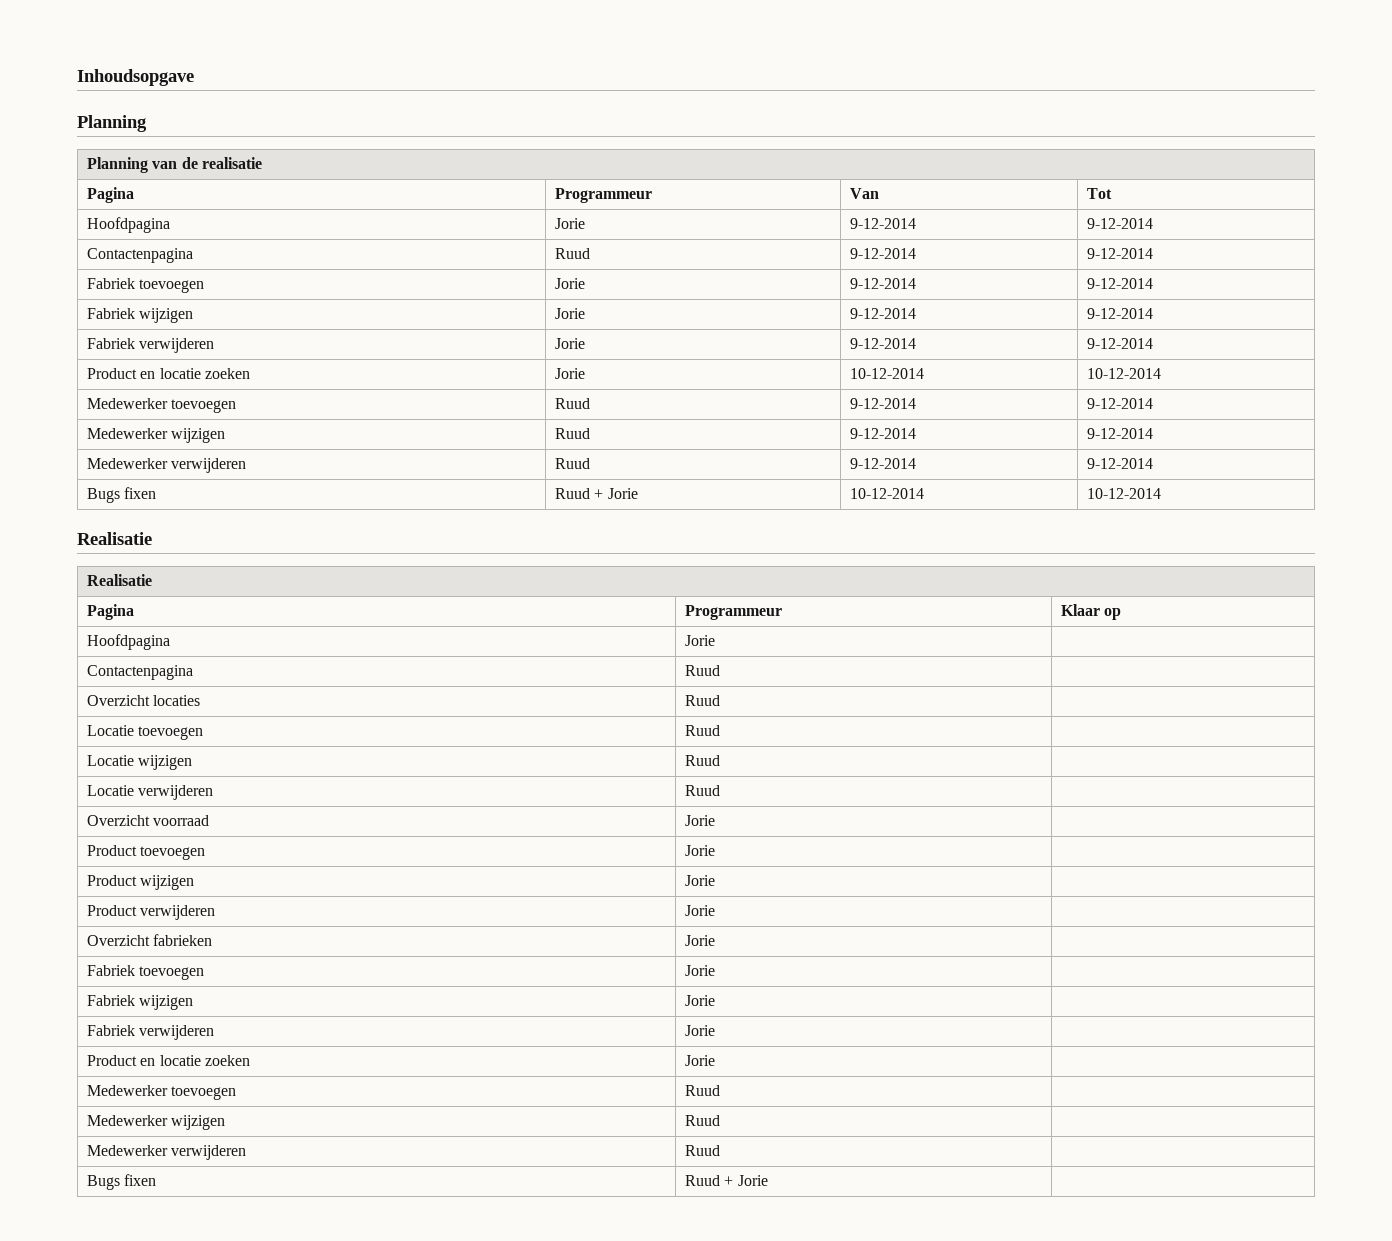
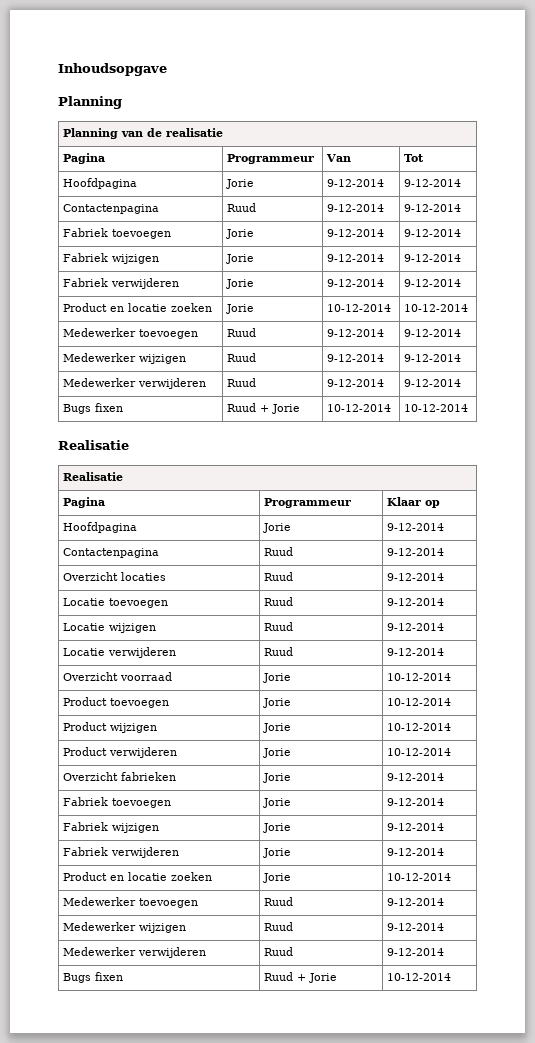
  Pagina | Programmeur | Klaar op
- Hoofdpagina | Jorie |
- Contactenpagina | Ruud |
+ Hoofdpagina | Jorie | 9-12-2014
+ Contactenpagina | Ruud | 9-12-2014
- Overzicht locaties | Ruud |
+ Overzicht locaties | Ruud | 9-12-2014
- Locatie toevoegen | Ruud |
+ Locatie toevoegen | Ruud | 9-12-2014
- Locatie wijzigen | Ruud |
+ Locatie wijzigen | Ruud | 9-12-2014
- Locatie verwijderen | Ruud |
+ Locatie verwijderen | Ruud | 9-12-2014
- Overzicht voorraad | Jorie |
+ Overzicht voorraad | Jorie | 10-12-2014
- Product toevoegen | Jorie |
+ Product toevoegen | Jorie | 10-12-2014
- Product wijzigen | Jorie |
+ Product wijzigen | Jorie | 10-12-2014
- Product verwijderen | Jorie |
+ Product verwijderen | Jorie | 10-12-2014
- Overzicht fabrieken | Jorie |
- Fabriek toevoegen | Jorie |
- Fabriek wijzigen | Jorie |
- Fabriek verwijderen | Jorie |
- Product en locatie zoeken | Jorie |
- Medewerker toevoegen | Ruud |
- Medewerker wijzigen | Ruud |
- Medewerker verwijderen | Ruud |
- Bugs fixen | Ruud + Jorie |
+ Overzicht fabrieken | Jorie | 9-12-2014
+ Fabriek toevoegen | Jorie | 9-12-2014
+ Fabriek wijzigen | Jorie | 9-12-2014
+ Fabriek verwijderen | Jorie | 9-12-2014
+ Product en locatie zoeken | Jorie | 10-12-2014
+ Medewerker toevoegen | Ruud | 9-12-2014
+ Medewerker wijzigen | Ruud | 9-12-2014
+ Medewerker verwijderen | Ruud | 9-12-2014
+ Bugs fixen | Ruud + Jorie | 10-12-2014

